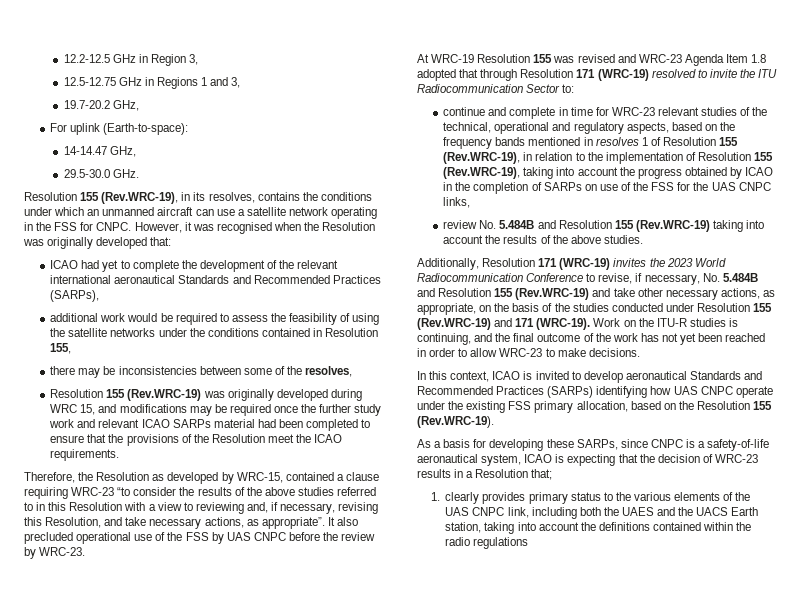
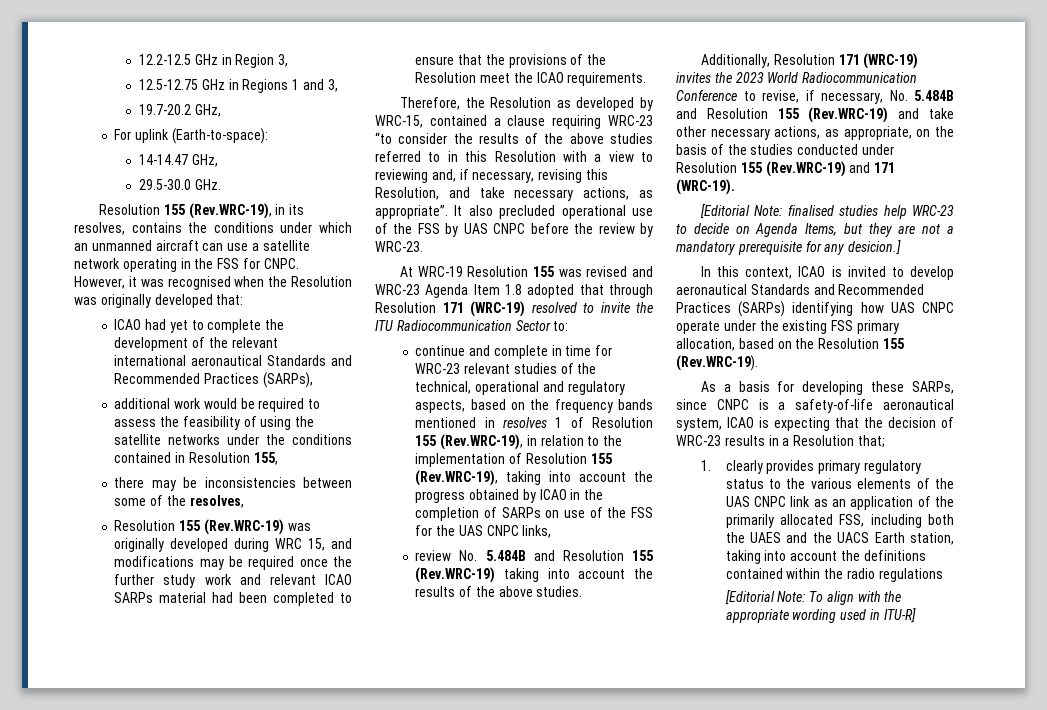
- Additionally, Resolution 171 (WRC-19) invites the 2023 World Radiocommunication Conference to revise, if necessary, No. 5.484B and Resolution 155 (Rev.WRC-19) and take other necessary actions, as appropriate, on the basis of the studies conducted under Resolution 155 (Rev.WRC-19) and 171 (WRC-19). Work on the ITU-R studies is continuing, and the final outcome of the work has not yet been reached in order to allow WRC-23 to make decisions.
+ Additionally, Resolution 171 (WRC-19) invites the 2023 World Radiocommunication Conference to revise, if necessary, No. 5.484B and Resolution 155 (Rev.WRC-19) and take other necessary actions, as appropriate, on the basis of the studies conducted under Resolution 155 (Rev.WRC-19) and 171 (WRC-19).
+ [Editorial Note: finalised studies help WRC-23 to decide on Agenda Items, but they are not a mandatory prerequisite for any desicion.]
- 1. clearly provides primary status to the various elements of the UAS CNPC link, including both the UAES and the UACS Earth station, taking into account the definitions contained within the radio regulations
+ 1. clearly provides primary regulatory status to the various elements of the UAS CNPC link as an application of the primarily allocated FSS, including both the UAES and the UACS Earth station, taking into account the definitions contained within the radio regulations
+ [Editorial Note: To align with the appropriate wording used in ITU-R]

